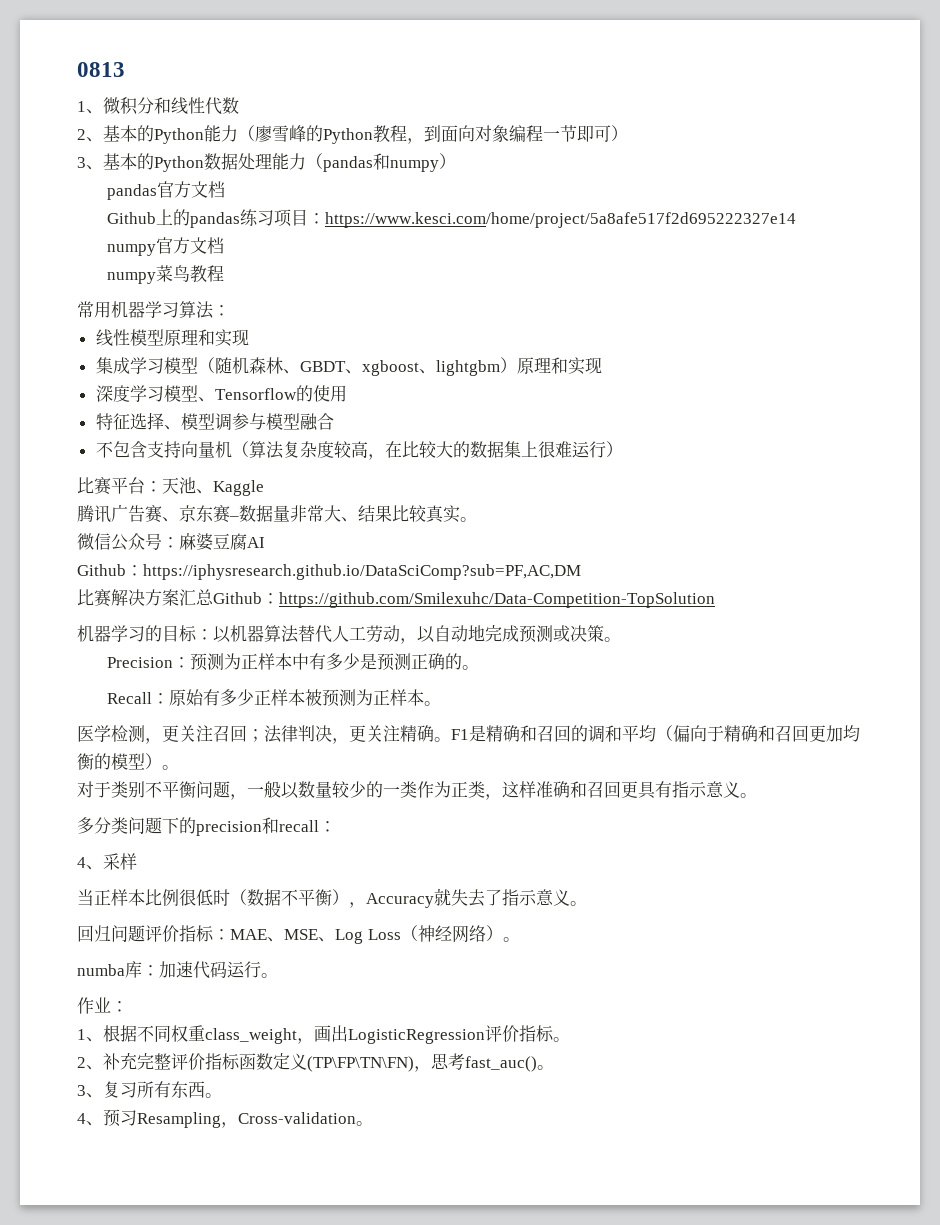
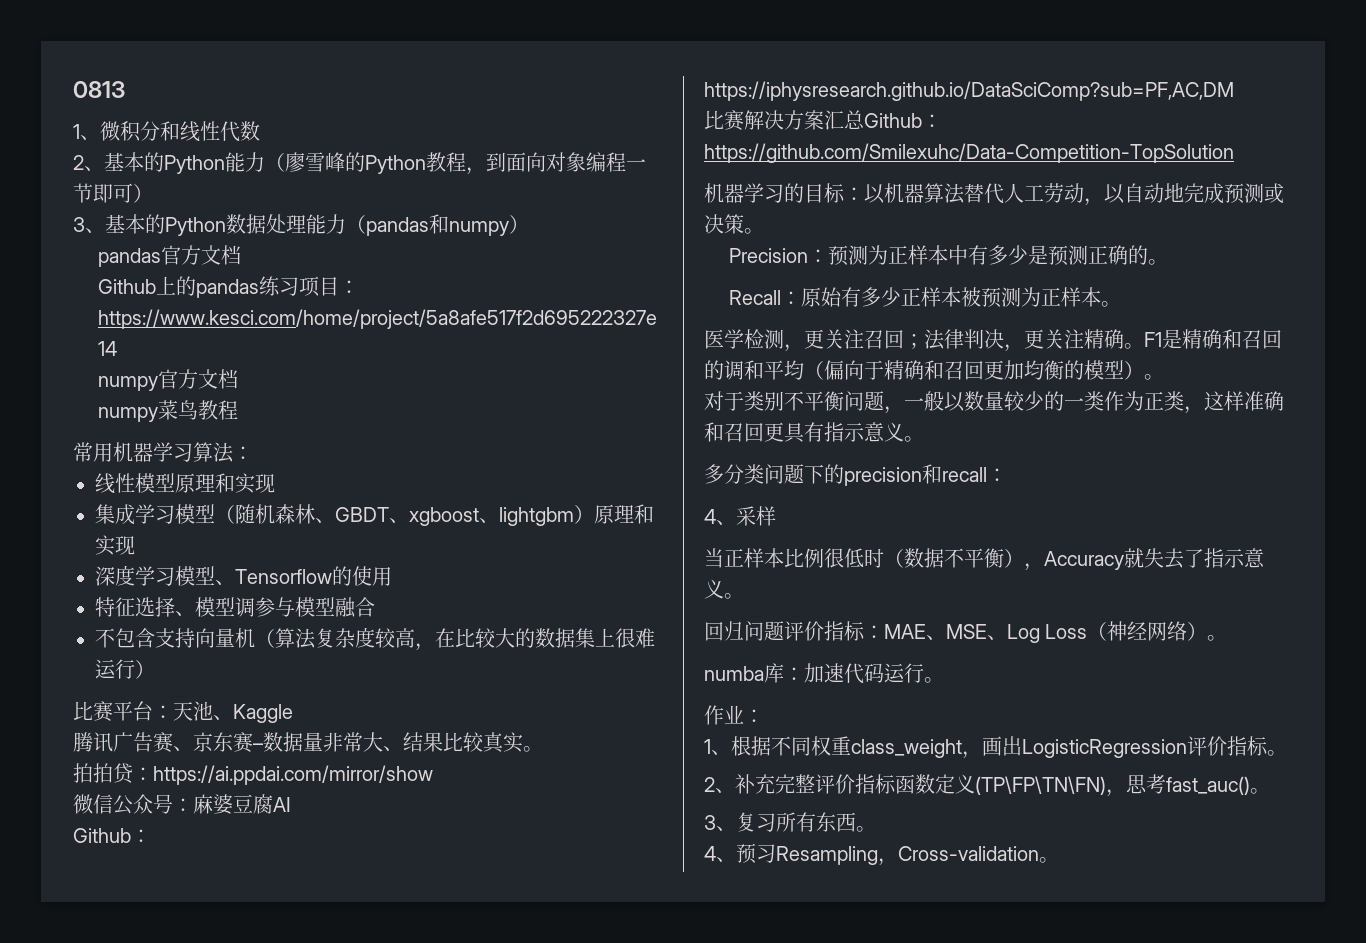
+ 拍拍贷：https://ai.ppdai.com/mirror/show

